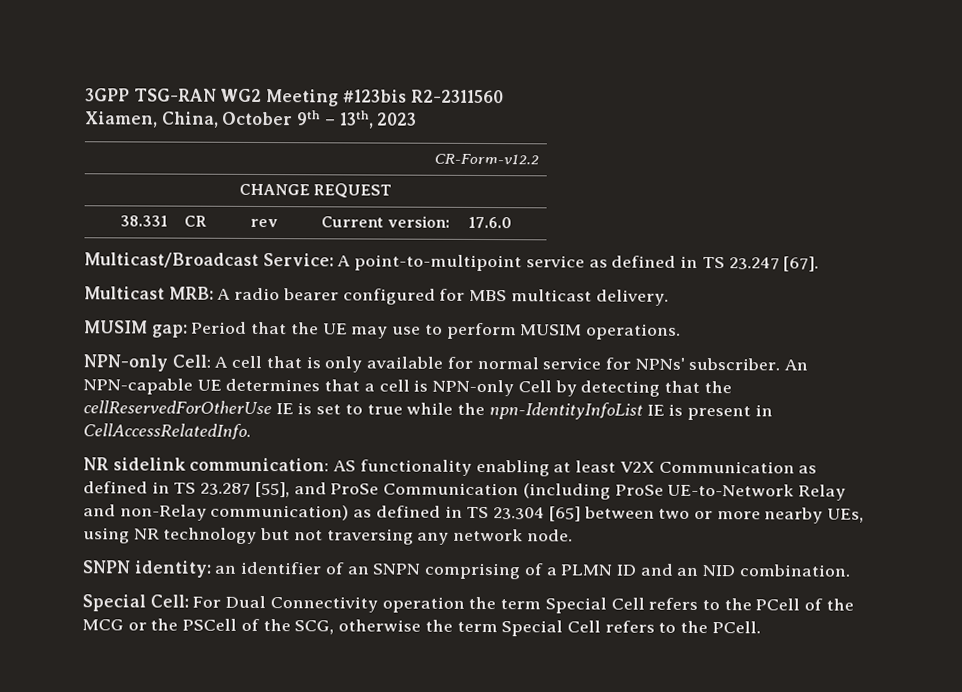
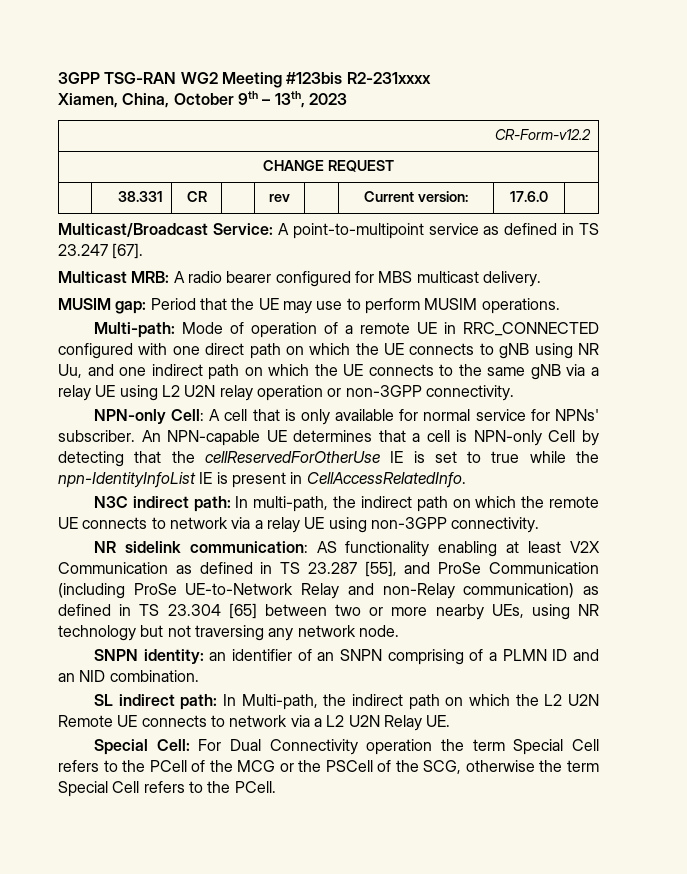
- 3GPP TSG-RAN WG2 Meeting #123bis R2-2311560
+ 3GPP TSG-RAN WG2 Meeting #123bis R2-231xxxx
+ Multi-path: Mode of operation of a remote UE in RRC_CONNECTED configured with one direct path on which the UE connects to gNB using NR Uu, and one indirect path on which the UE connects to the same gNB via a relay UE using L2 U2N relay operation or non-3GPP connectivity.
+ N3C indirect path: In multi-path, the indirect path on which the remote UE connects to network via a relay UE using non-3GPP connectivity.
+ SL indirect path: In Multi-path, the indirect path on which the L2 U2N Remote UE connects to network via a L2 U2N Relay UE.

